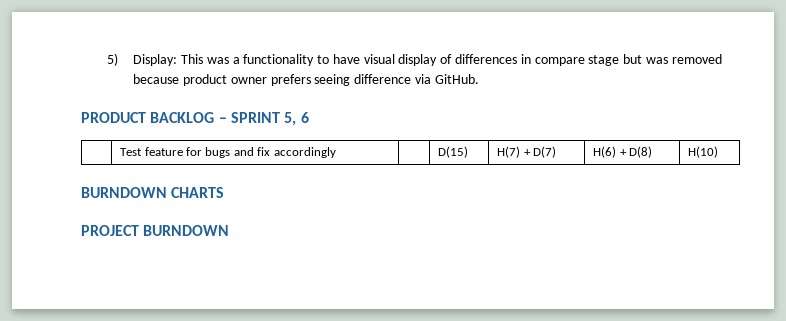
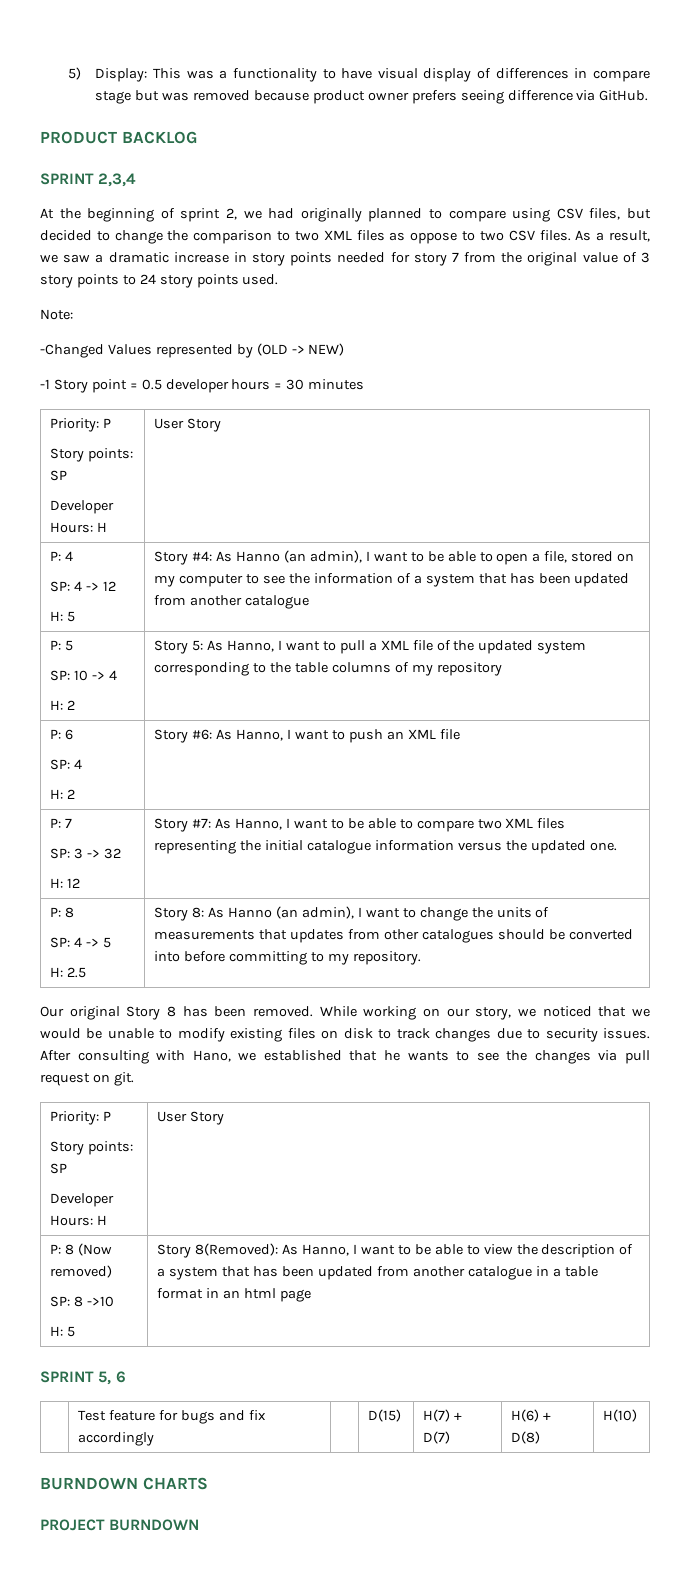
- PRODUCT BACKLOG – SPRINT 5, 6
+ PRODUCT BACKLOG
+ SPRINT 2,3,4
+ At the beginning of sprint 2, we had originally planned to compare using CSV files, but decided to change the comparison to two XML files as oppose to two CSV files. As a result, we saw a dramatic increase in story points needed for story 7 from the original value of 3 story points to 24 story points used.
+ Note:
+ -Changed Values represented by (OLD -> NEW)
+ -1 Story point = 0.5 developer hours = 30 minutes
+ Priority: P
+ Story points: SP
+ Developer Hours: H | User Story
+ P: 4
+ SP: 4 -> 12
+ H: 5 | Story #4: As Hanno (an admin), I want to be able to open a file, stored on my computer to see the information of a system that has been updated from another catalogue
+ P: 5
+ SP: 10 -> 4
+ H: 2 | Story 5: As Hanno, I want to pull a XML file of the updated system corresponding to the table columns of my repository
+ P: 6
+ SP: 4
+ H: 2 | Story #6: As Hanno, I want to push an XML file
+ P: 7
+ SP: 3 -> 32
+ H: 12 | Story #7: As Hanno, I want to be able to compare two XML files representing the initial catalogue information versus the updated one.
+ P: 8
+ SP: 4 -> 5
+ H: 2.5 | Story 8: As Hanno (an admin), I want to change the units of measurements that updates from other catalogues should be converted into before committing to my repository.
+ Our original Story 8 has been removed. While working on our story, we noticed that we would be unable to modify existing files on disk to track changes due to security issues. After consulting with Hano, we established that he wants to see the changes via pull request on git.
+ Priority: P
+ Story points: SP
+ Developer Hours: H | User Story
+ P: 8 (Now removed)
+ SP: 8 ->10
+ H: 5 | Story 8(Removed): As Hanno, I want to be able to view the description of a system that has been updated from another catalogue in a table format in an html page
+ SPRINT 5, 6

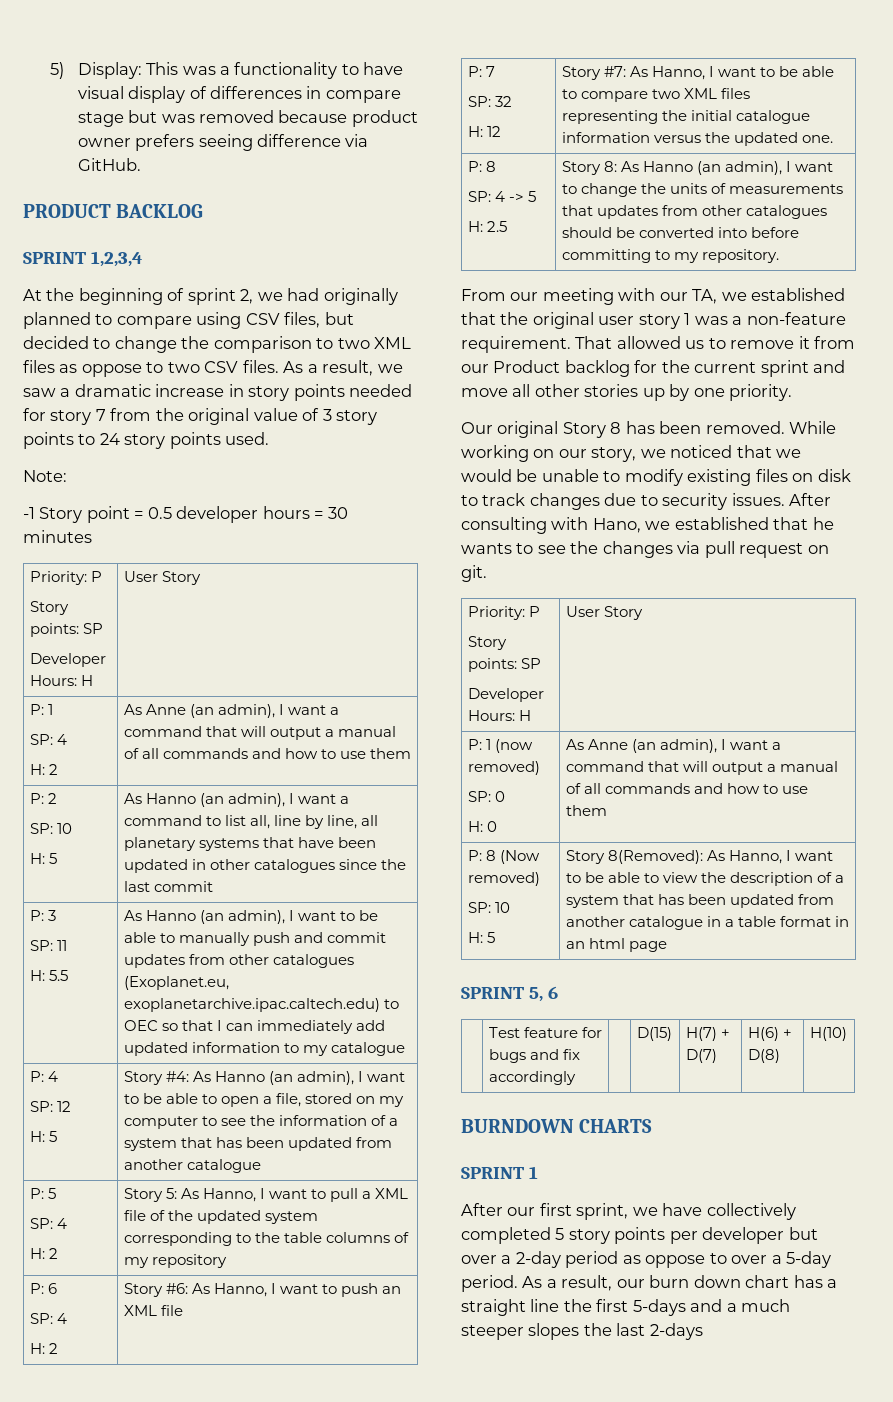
- SPRINT 2,3,4
+ SPRINT 1,2,3,4
- -Changed Values represented by (OLD -> NEW)
  -1 Story point = 0.5 developer hours = 30 minutes
  Priority: P
  Story points: SP
  Developer Hours: H | User Story
+ P: 1
+ SP: 4
+ H: 2 | As Anne (an admin), I want a command that will output a manual of all commands and how to use them
+ P: 2
+ SP: 10
+ H: 5 | As Hanno (an admin), I want a command to list all, line by line, all planetary systems that have been updated in other catalogues since the last commit
+ P: 3
+ SP: 11
+ H: 5.5 | As Hanno (an admin), I want to be able to manually push and commit updates from other catalogues (Exoplanet.eu, exoplanetarchive.ipac.caltech.edu) to OEC so that I can immediately add updated information to my catalogue
- SP: 4 -> 12
+ SP: 12
  P: 5
- SP: 10 -> 4
+ SP: 4
  P: 7
- SP: 3 -> 32
+ SP: 32
+ From our meeting with our TA, we established that the original user story 1 was a non-feature requirement. That allowed us to remove it from our Product backlog for the current sprint and move all other stories up by one priority.
+ P: 1 (now removed)
+ SP: 0
+ H: 0 | As Anne (an admin), I want a command that will output a manual of all commands and how to use them
  P: 8 (Now removed)
- SP: 8 ->10
+ SP: 10
- PROJECT BURNDOWN
+ SPRINT 1
+ After our first sprint, we have collectively completed 5 story points per developer but over a 2-day period as oppose to over a 5-day period. As a result, our burn down chart has a straight line the first 5-days and a much steeper slopes the last 2-days

